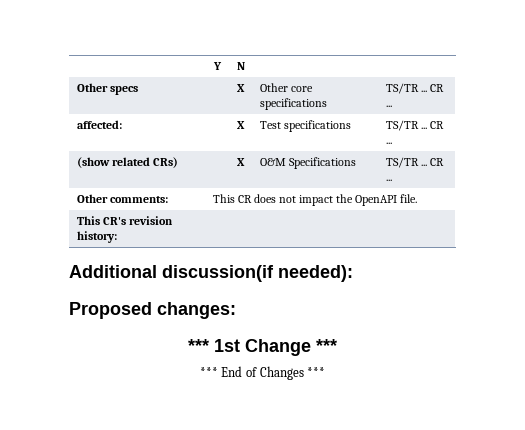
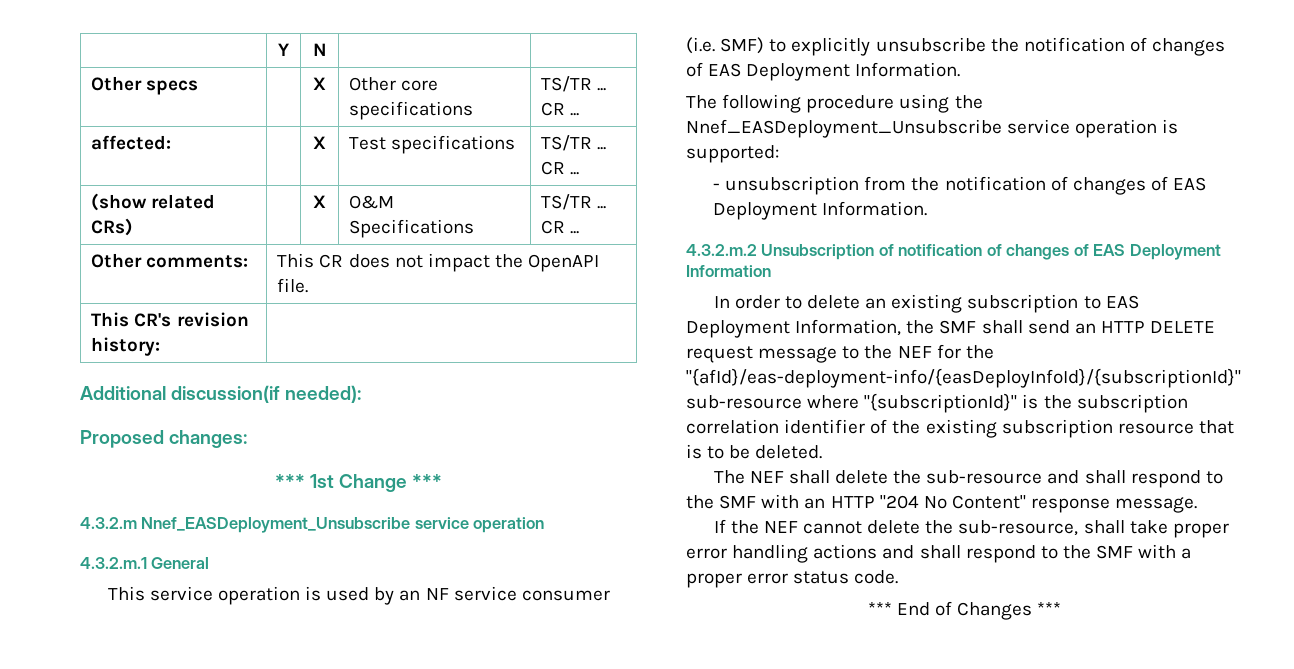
+ 4.3.2.m Nnef_EASDeployment_Unsubscribe service operation
+ 4.3.2.m.1 General
+ This service operation is used by an NF service consumer (i.e. SMF) to explicitly unsubscribe the notification of changes of EAS Deployment Information.
+ The following procedure using the Nnef_EASDeployment_Unsubscribe service operation is supported:
+ - unsubscription from the notification of changes of EAS Deployment Information.
+ 4.3.2.m.2 Unsubscription of notification of changes of EAS Deployment Information
+ In order to delete an existing subscription to EAS Deployment Information, the SMF shall send an HTTP DELETE request message to the NEF for the "{afId}/eas-deployment-info/{easDeployInfoId}/{subscriptionId}" sub-resource where "{subscriptionId}" is the subscription correlation identifier of the existing subscription resource that is to be deleted.
+ The NEF shall delete the sub-resource and shall respond to the SMF with an HTTP "204 No Content" response message.
+ If the NEF cannot delete the sub-resource, shall take proper error handling actions and shall respond to the SMF with a proper error status code.

